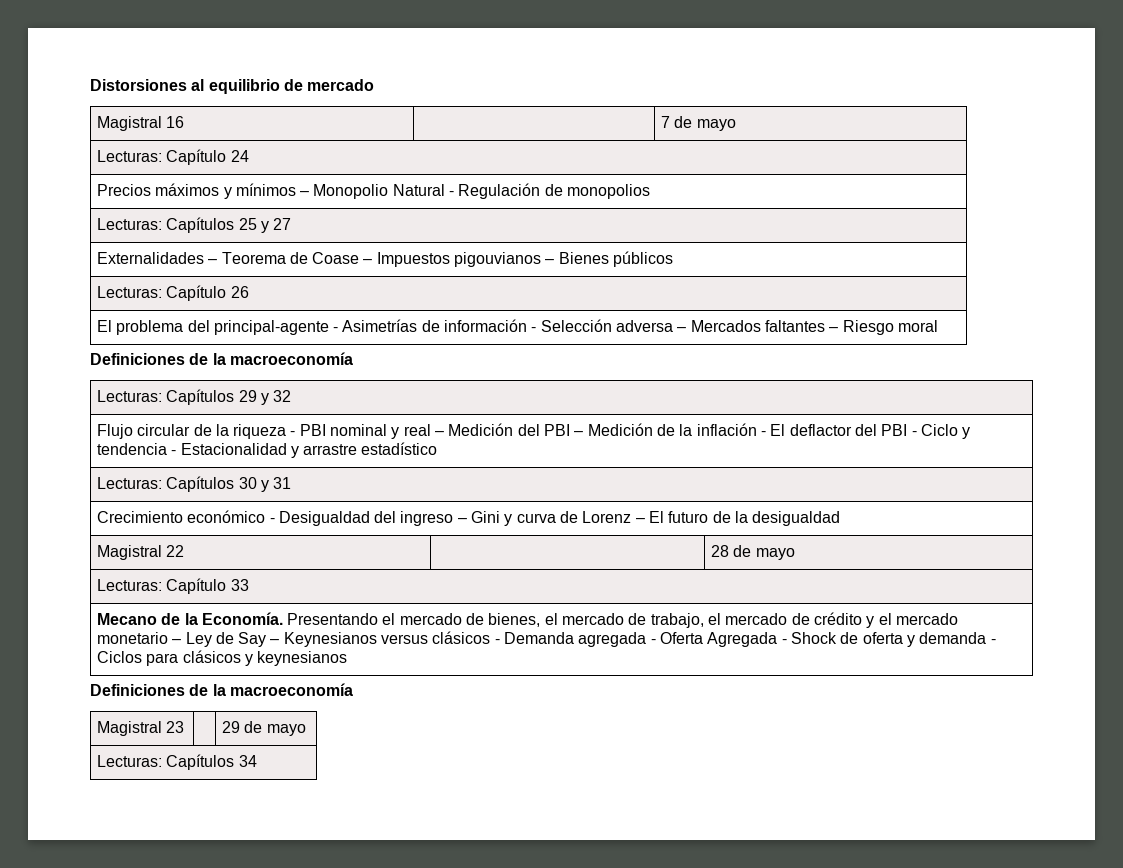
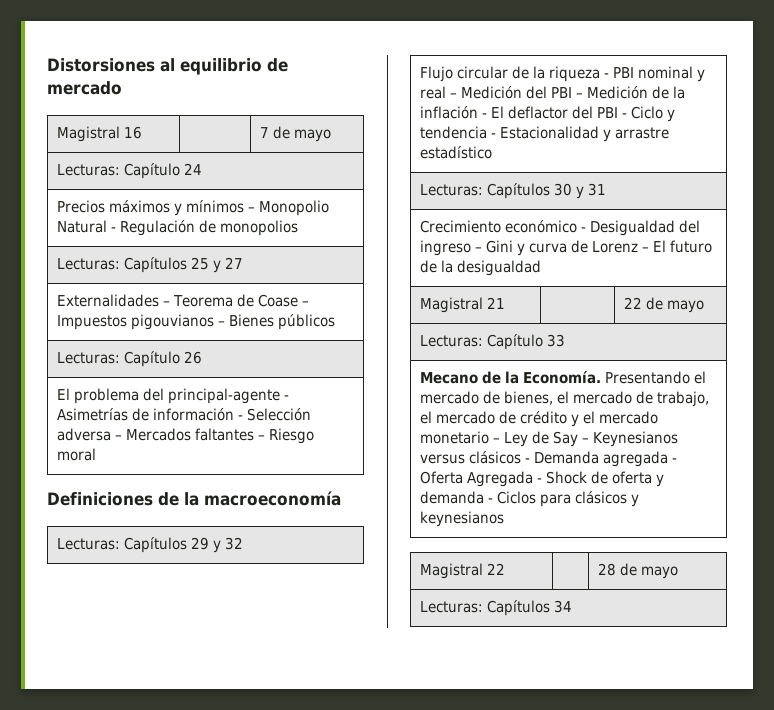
- Magistral 22 | | 28 de mayo
+ Magistral 21 | | 22 de mayo
  Presentando el mercado de bienes, el mercado de trabajo, el mercado de crédito y el mercado monetario – Ley de Say – Keynesianos versus clásicos - Demanda agregada - Oferta Agregada - Shock de oferta y demanda - Ciclos para clásicos y keynesianos
- Definiciones de la macroeconomía
- Magistral 23 | | 29 de mayo
+ Magistral 22 | | 28 de mayo

